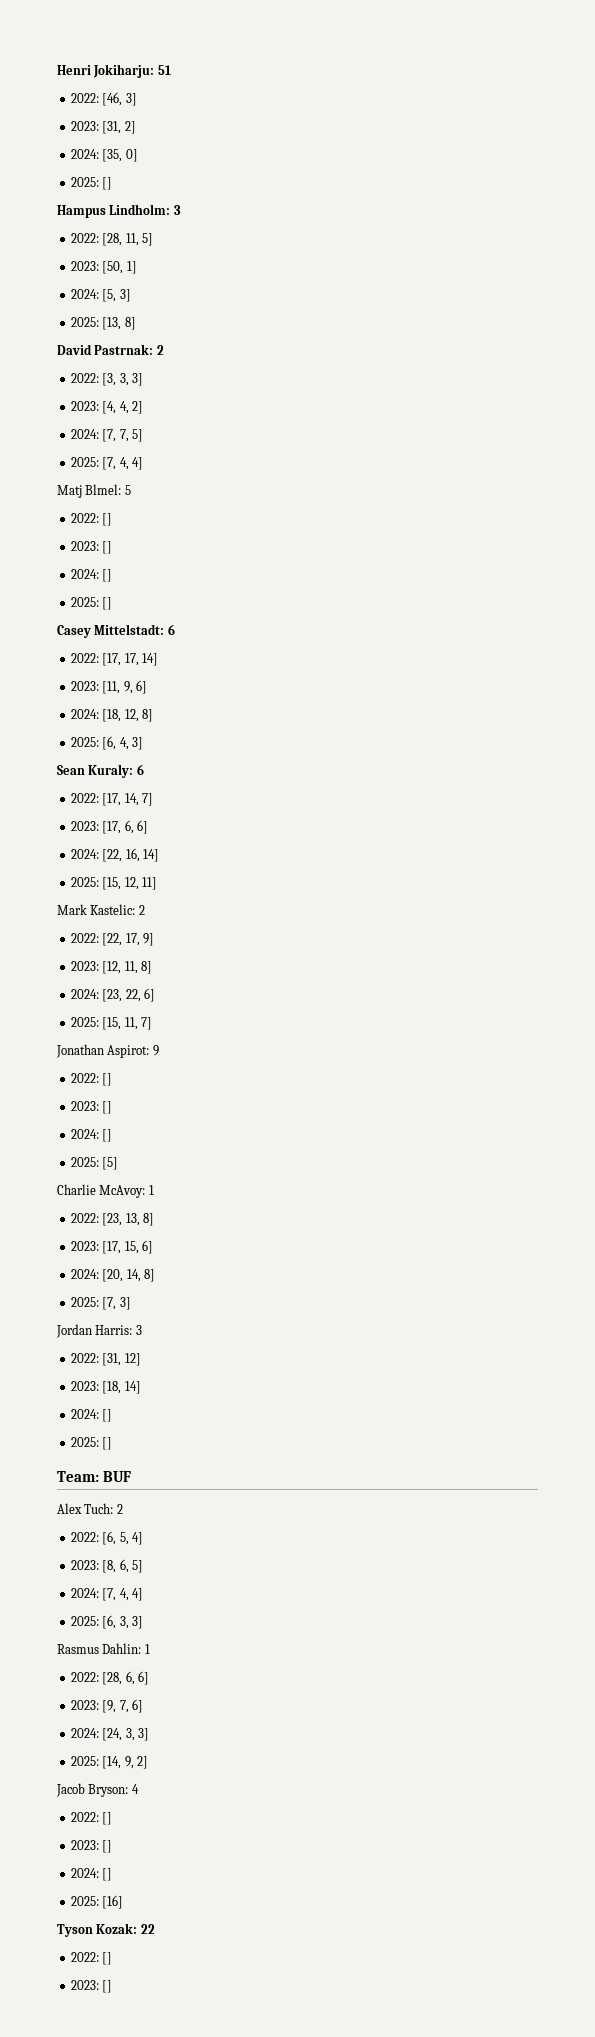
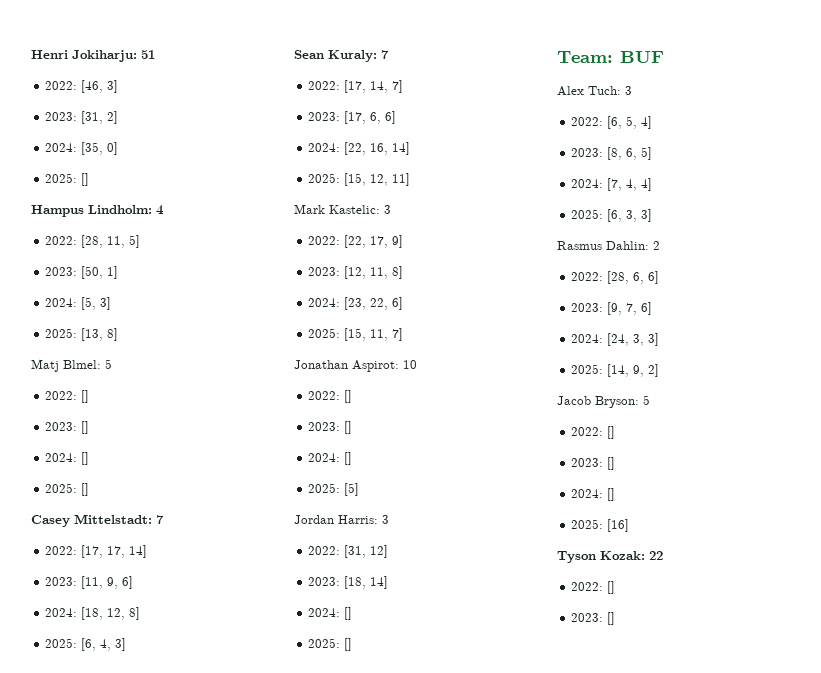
- Hampus Lindholm: 3
+ Hampus Lindholm: 4
- David Pastrnak: 2
- 2022: [3, 3, 3]
- 2023: [4, 4, 2]
- 2024: [7, 7, 5]
- 2025: [7, 4, 4]
- Casey Mittelstadt: 6
+ Casey Mittelstadt: 7
- Sean Kuraly: 6
+ Sean Kuraly: 7
- Mark Kastelic: 2
+ Mark Kastelic: 3
- Jonathan Aspirot: 9
+ Jonathan Aspirot: 10
- Charlie McAvoy: 1
- 2022: [23, 13, 8]
- 2023: [17, 15, 6]
- 2024: [20, 14, 8]
- 2025: [7, 3]
- Alex Tuch: 2
+ Alex Tuch: 3
- Rasmus Dahlin: 1
+ Rasmus Dahlin: 2
- Jacob Bryson: 4
+ Jacob Bryson: 5

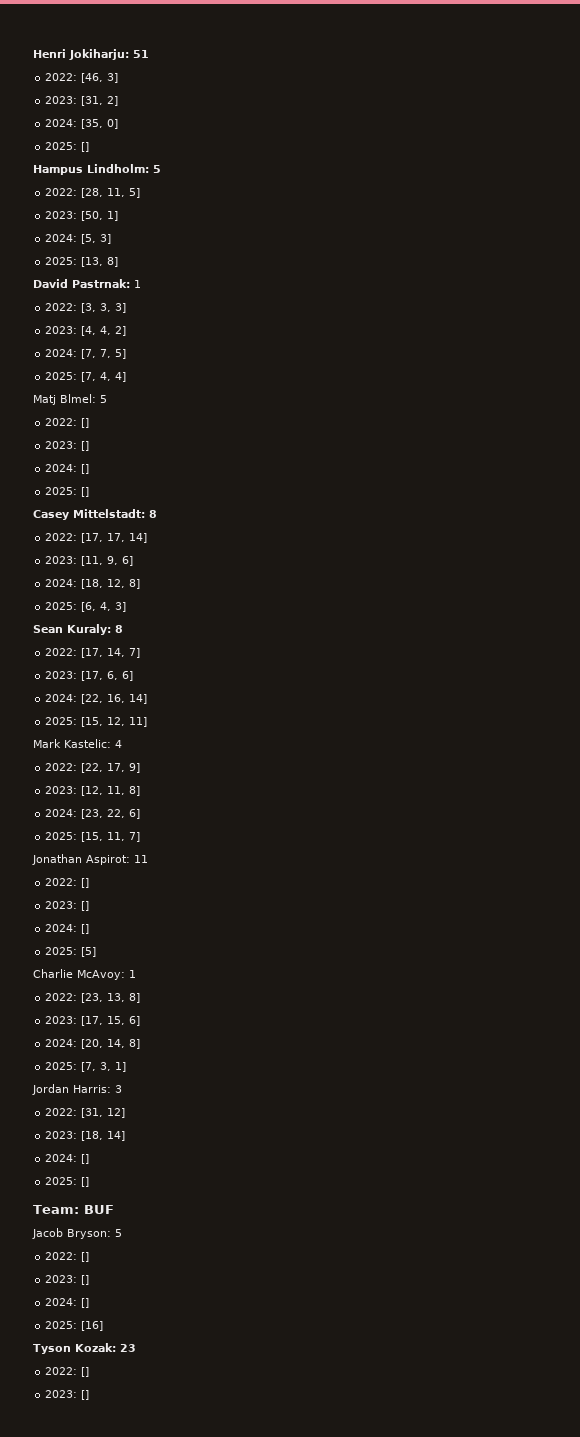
- Hampus Lindholm: 4
+ Hampus Lindholm: 5
+ David Pastrnak: 1
+ 2022: [3, 3, 3]
+ 2023: [4, 4, 2]
+ 2024: [7, 7, 5]
+ 2025: [7, 4, 4]
- Casey Mittelstadt: 7
+ Casey Mittelstadt: 8
- Sean Kuraly: 7
+ Sean Kuraly: 8
- Mark Kastelic: 3
+ Mark Kastelic: 4
- Jonathan Aspirot: 10
+ Jonathan Aspirot: 11
+ Charlie McAvoy: 1
+ 2022: [23, 13, 8]
+ 2023: [17, 15, 6]
+ 2024: [20, 14, 8]
+ 2025: [7, 3, 1]
- Alex Tuch: 3
- 2022: [6, 5, 4]
- 2023: [8, 6, 5]
- 2024: [7, 4, 4]
- 2025: [6, 3, 3]
- Rasmus Dahlin: 2
- 2022: [28, 6, 6]
- 2023: [9, 7, 6]
- 2024: [24, 3, 3]
- 2025: [14, 9, 2]
- Tyson Kozak: 22
+ Tyson Kozak: 23

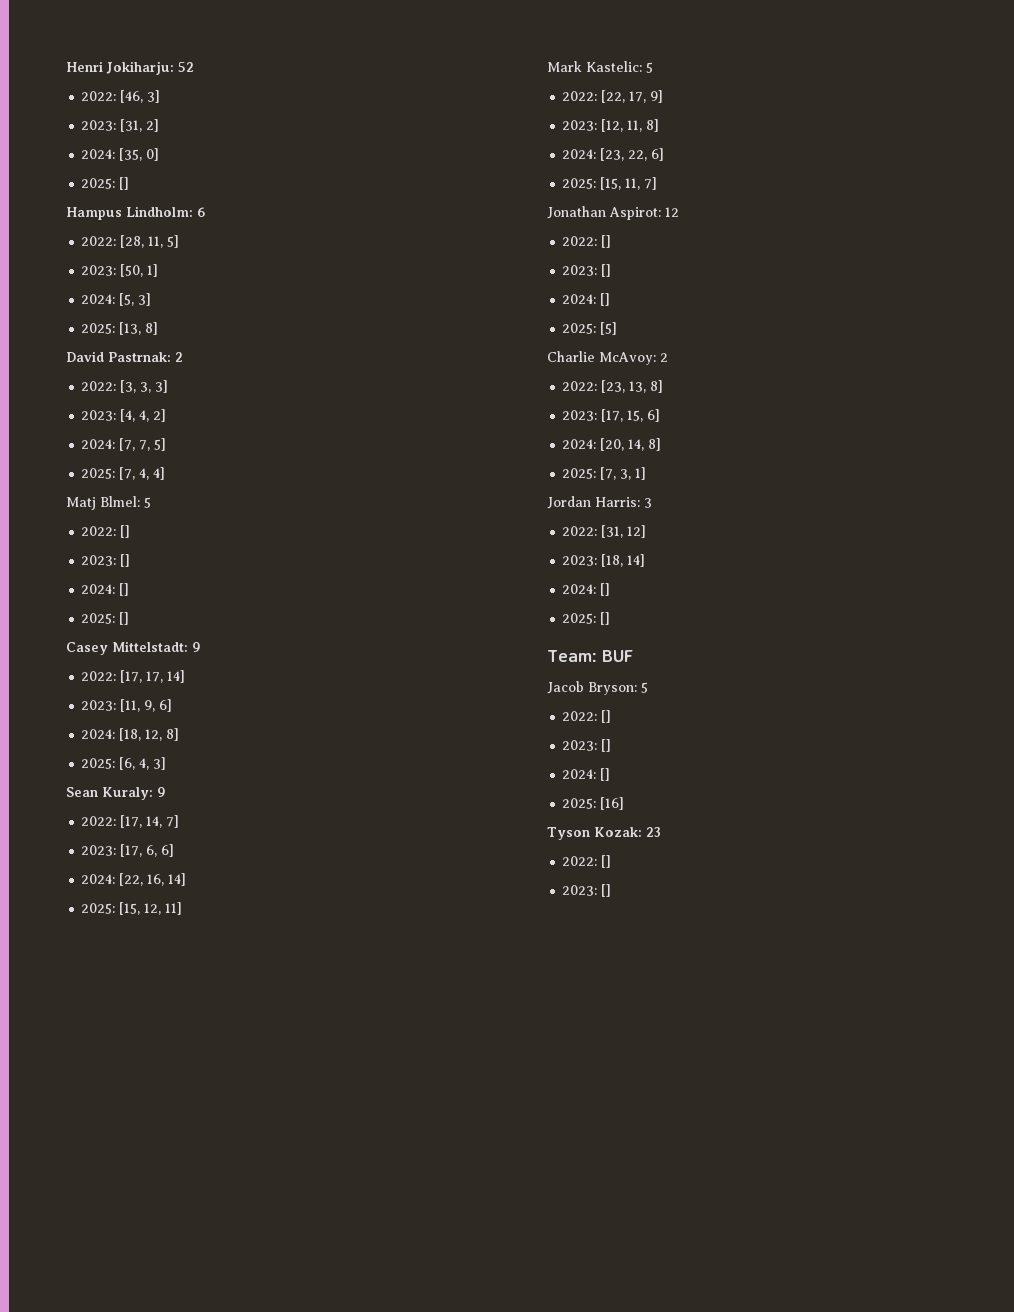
- Henri Jokiharju: 51
+ Henri Jokiharju: 52
- Hampus Lindholm: 5
+ Hampus Lindholm: 6
- David Pastrnak: 1
+ David Pastrnak: 2
- Casey Mittelstadt: 8
+ Casey Mittelstadt: 9
- Sean Kuraly: 8
+ Sean Kuraly: 9
- Mark Kastelic: 4
+ Mark Kastelic: 5
- Jonathan Aspirot: 11
+ Jonathan Aspirot: 12
- Charlie McAvoy: 1
+ Charlie McAvoy: 2

